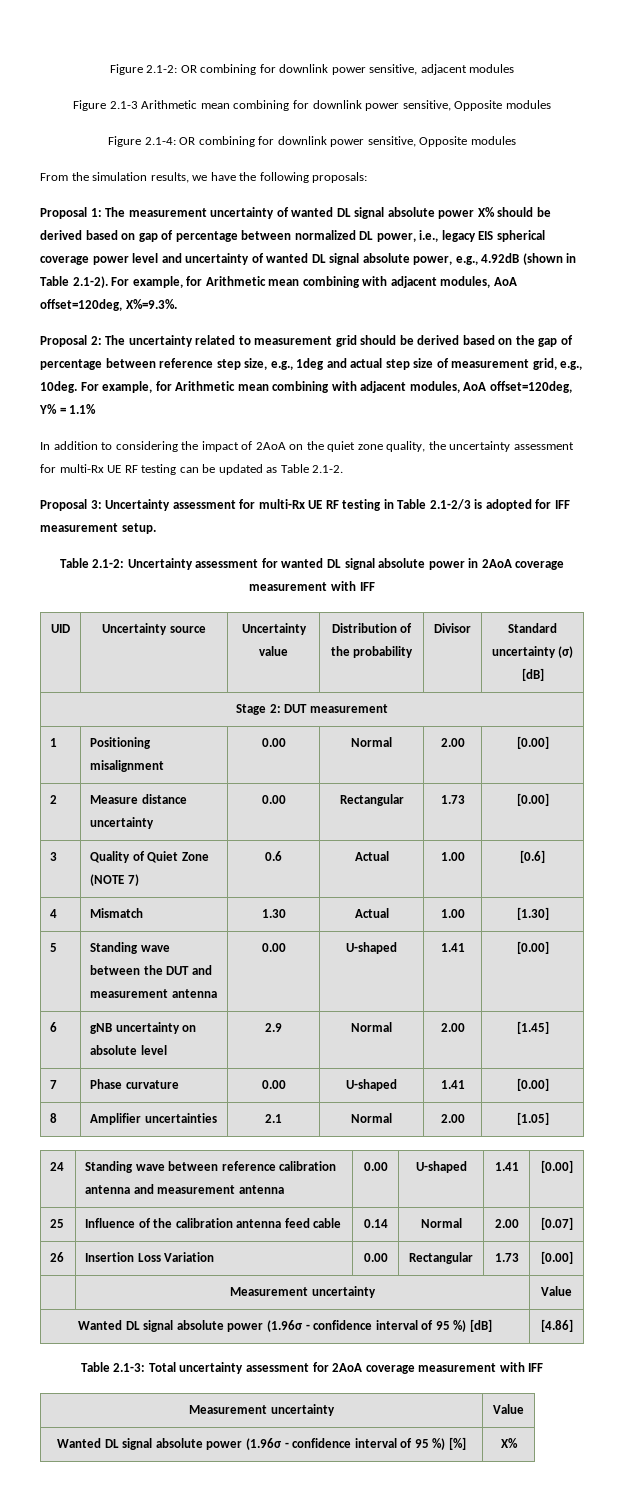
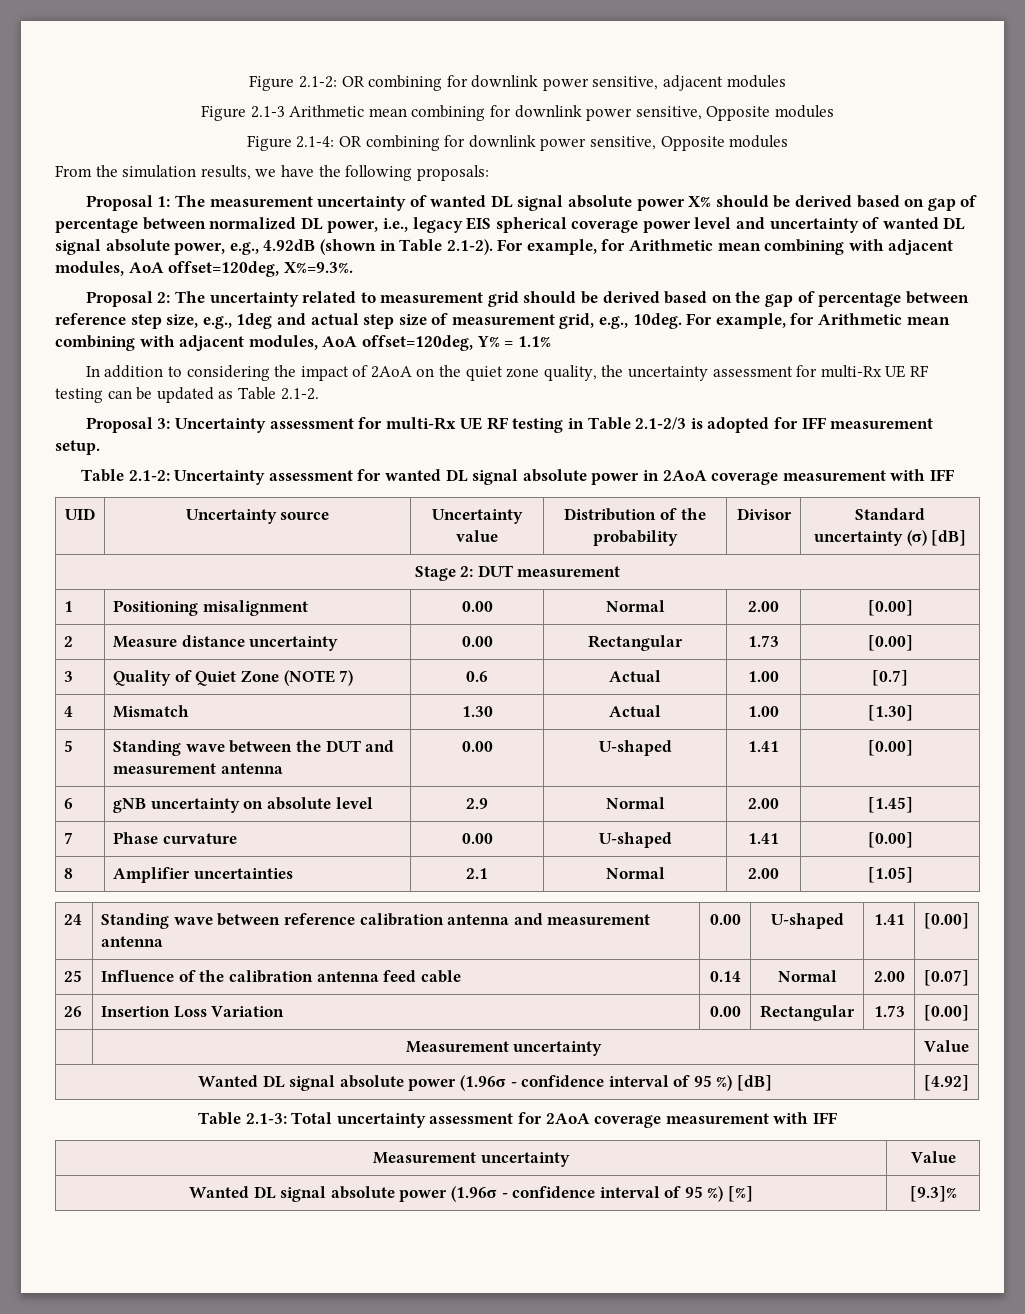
- 3 | Quality of Quiet Zone (NOTE 7) | 0.6 | Actual | 1.00 | [0.6]
+ 3 | Quality of Quiet Zone (NOTE 7) | 0.6 | Actual | 1.00 | [0.7]
- Wanted DL signal absolute power (1.96σ - confidence interval of 95 %) [dB] | [4.86]
+ Wanted DL signal absolute power (1.96σ - confidence interval of 95 %) [dB] | [4.92]
- Wanted DL signal absolute power (1.96σ - confidence interval of 95 %) [%] | X%
+ Wanted DL signal absolute power (1.96σ - confidence interval of 95 %) [%] | [9.3]%

